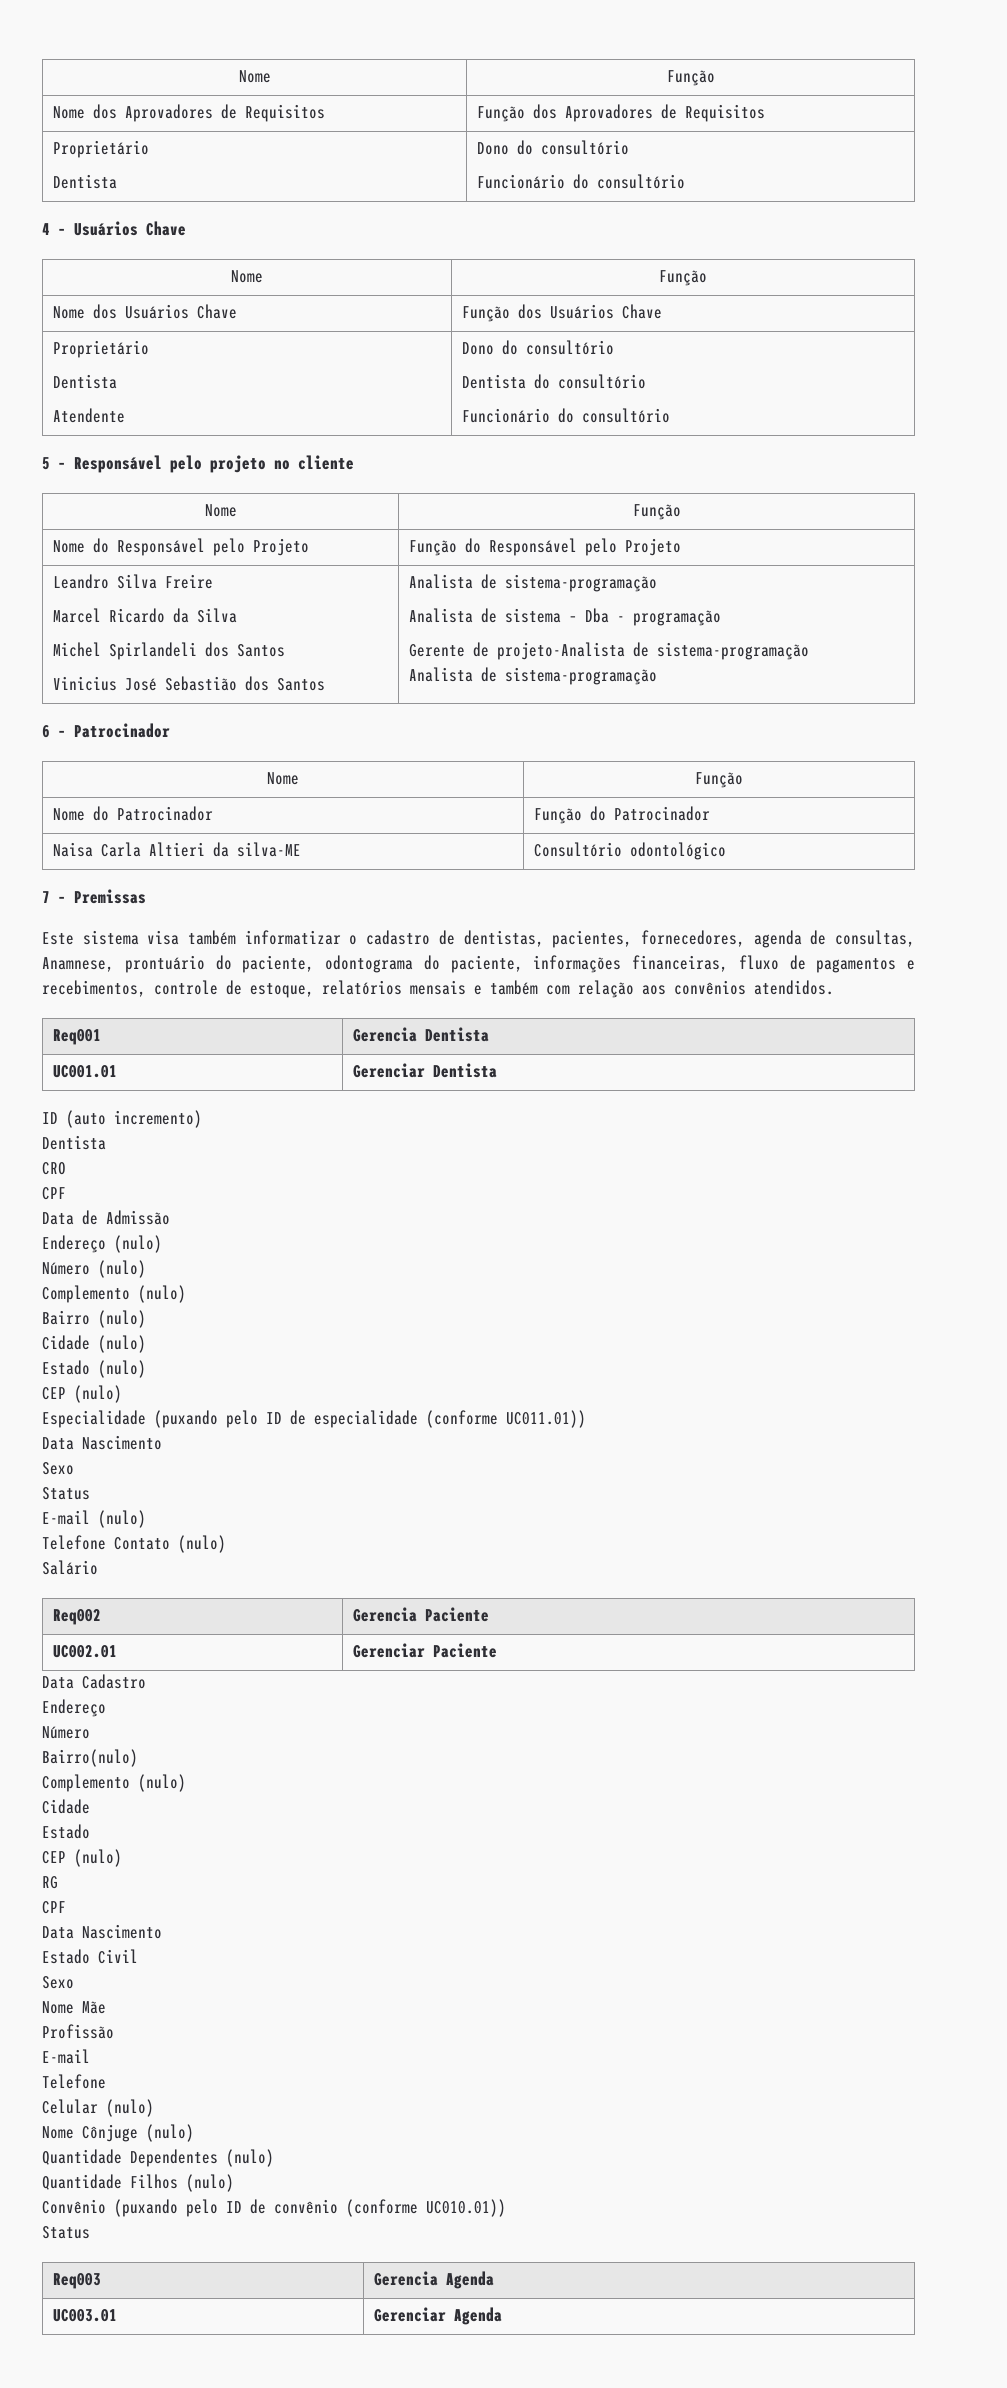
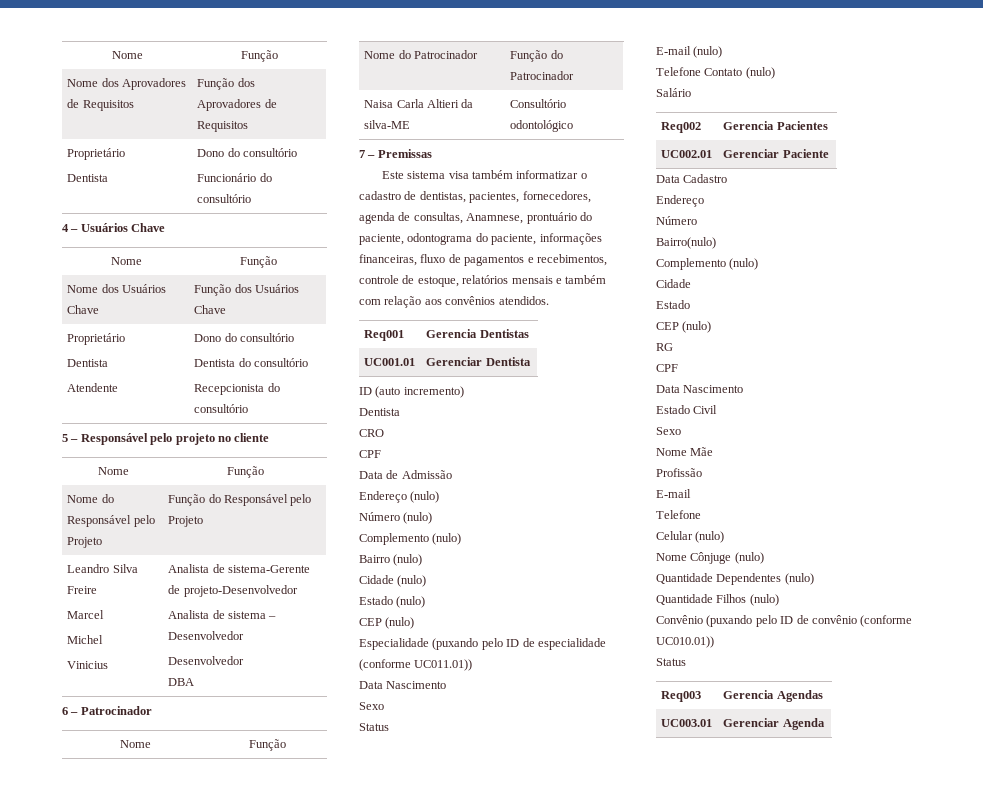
  Nome dos Usuários Chave | Função dos Usuários Chave
  Proprietário
  Dentista
  Atendente | Dono do consultório
  Dentista do consultório
- Funcionário do consultório
+ Recepcionista do consultório
  Leandro Silva Freire
- Marcel Ricardo da Silva
- Michel Spirlandeli dos Santos
- Vinicius José Sebastião dos Santos | Analista de sistema-programação
- Analista de sistema – Dba - programação
- Gerente de projeto-Analista de sistema-programação
- Analista de sistema-programação
+ Marcel
+ Michel
+ Vinicius | Analista de sistema-Gerente de projeto-Desenvolvedor
+ Analista de sistema – Desenvolvedor
+ Desenvolvedor
+ DBA
- Req001 | Gerencia Dentista
+ Req001 | Gerencia Dentistas
- Req002 | Gerencia Paciente
+ Req002 | Gerencia Pacientes
- Req003 | Gerencia Agenda
+ Req003 | Gerencia Agendas

